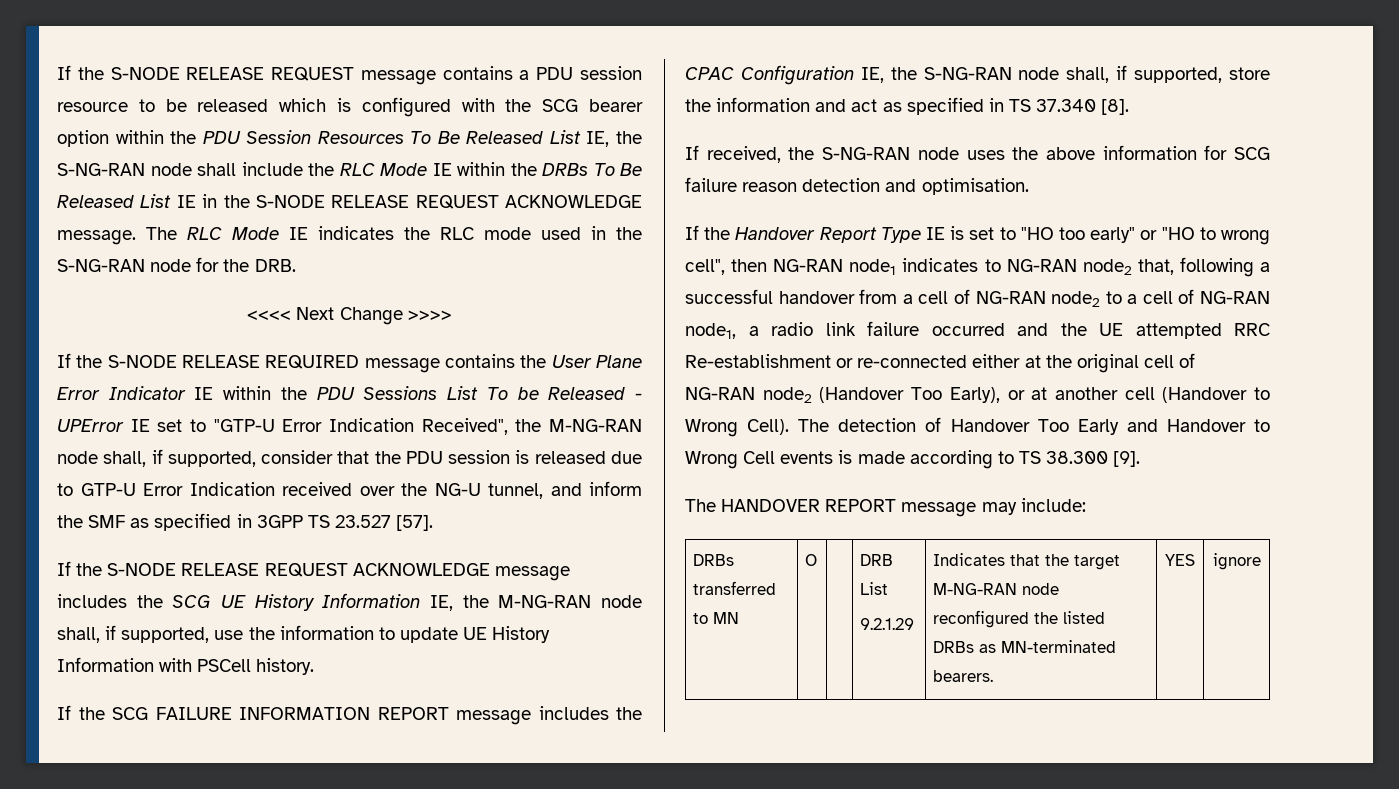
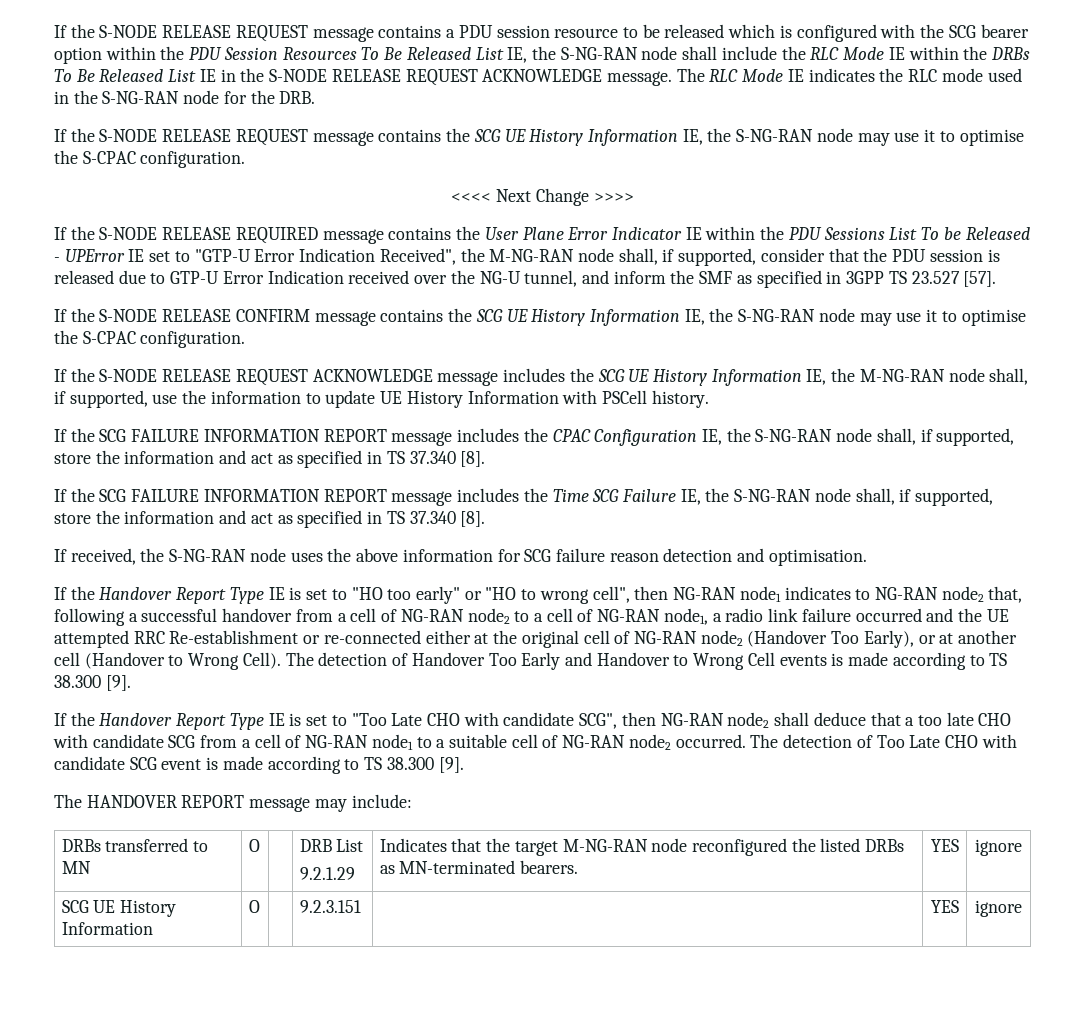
+ If the S-NODE RELEASE REQUEST message contains the SCG UE History Information IE, the S-NG-RAN node may use it to optimise the S-CPAC configuration.
+ If the S-NODE RELEASE CONFIRM message contains the SCG UE History Information IE, the S-NG-RAN node may use it to optimise the S-CPAC configuration.
+ If the SCG FAILURE INFORMATION REPORT message includes the Time SCG Failure IE, the S-NG-RAN node shall, if supported, store the information and act as specified in TS 37.340 [8].
+ If the Handover Report Type IE is set to "Too Late CHO with candidate SCG", then NG-RAN node2 shall deduce that a too late CHO with candidate SCG from a cell of NG-RAN node1 to a suitable cell of NG-RAN node2 occurred. The detection of Too Late CHO with candidate SCG event is made according to TS 38.300 [9].
+ SCG UE History Information | O | | 9.2.3.151 | | YES | ignore

